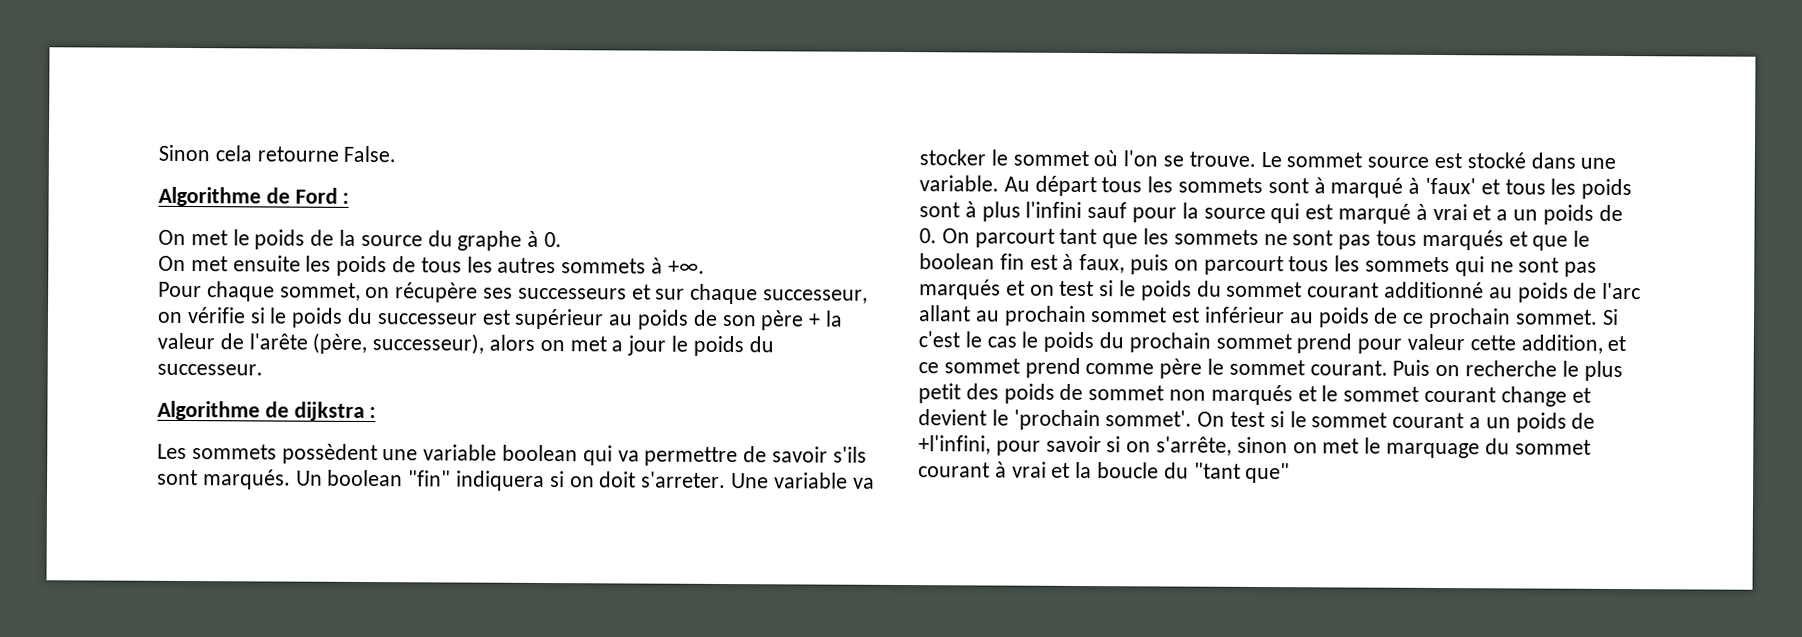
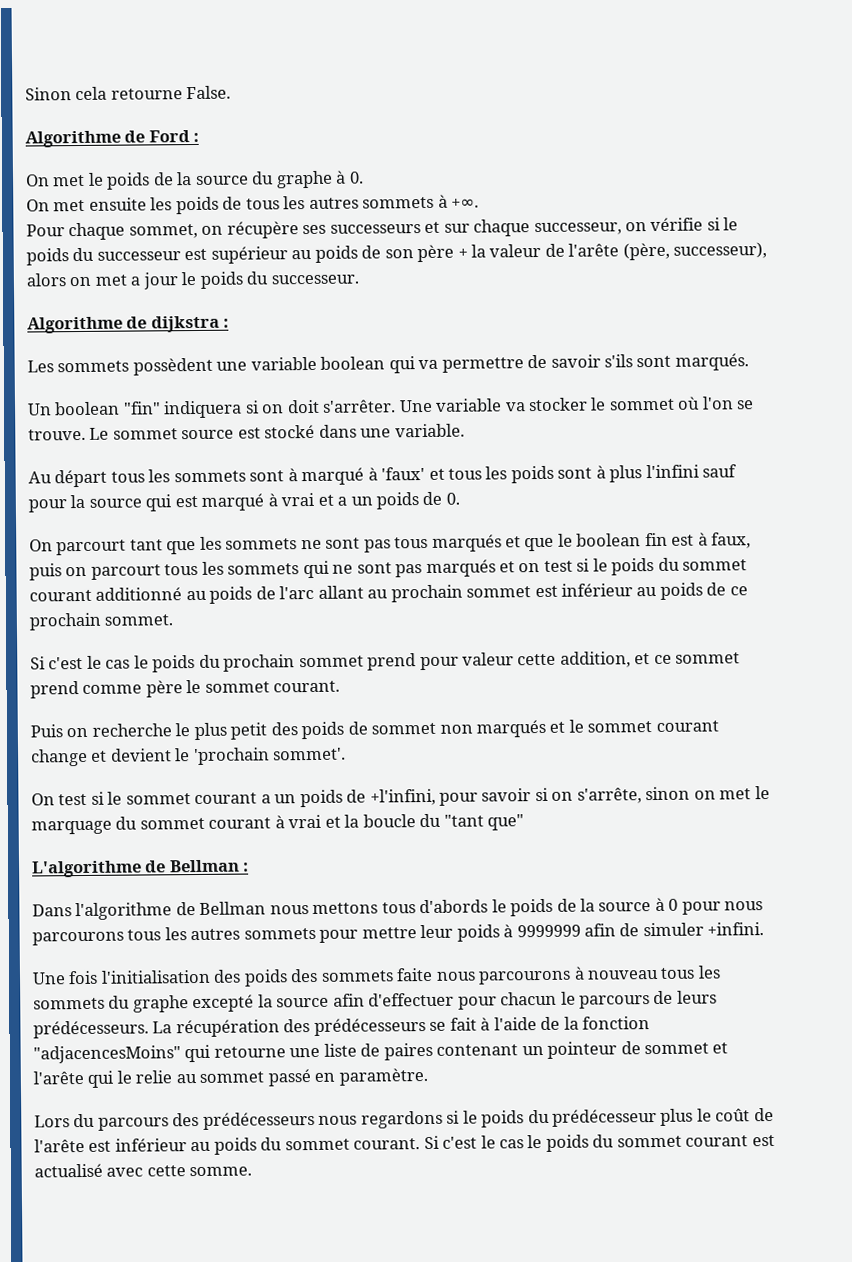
- Les sommets possèdent une variable boolean qui va permettre de savoir s'ils sont marqués. Un boolean "fin" indiquera si on doit s'arreter.
+ Les sommets possèdent une variable boolean qui va permettre de savoir s'ils sont marqués.
+ Un boolean "fin" indiquera si on doit s'arrêter.
- Le sommet source est stocké dans une variable. Au départ tous les sommets sont à marqué à 'faux' et tous les poids sont à plus l'infini sauf pour la source qui est marqué à vrai et a un poids de 0. On parcourt tant que les sommets ne sont pas tous marqués et que le boolean fin est à faux, puis on parcourt tous les sommets qui ne sont pas marqués et on test si le poids du sommet courant additionné au poids de l'arc allant au prochain sommet est inférieur au poids de ce prochain sommet. Si c'est le cas le poids du prochain sommet prend pour valeur cette addition, et ce sommet prend comme père le sommet courant. Puis on recherche le plus petit des poids de sommet non marqués et le sommet courant change et devient le 'prochain sommet'. On test si le sommet courant a un poids de +l'infini, pour savoir si on s'arrête, sinon on met le marquage du sommet courant à vrai et la boucle du "tant que"
+ Le sommet source est stocké dans une variable.
+ Au départ tous les sommets sont à marqué à 'faux' et tous les poids sont à plus l'infini sauf pour la source qui est marqué à vrai et a un poids de 0.
+ On parcourt tant que les sommets ne sont pas tous marqués et que le boolean fin est à faux, puis on parcourt tous les sommets qui ne sont pas marqués et on test si le poids du sommet courant additionné au poids de l'arc allant au prochain sommet est inférieur au poids de ce prochain sommet.
+ Si c'est le cas le poids du prochain sommet prend pour valeur cette addition, et ce sommet prend comme père le sommet courant.
+ Puis on recherche le plus petit des poids de sommet non marqués et le sommet courant change et devient le 'prochain sommet'.
+ On test si le sommet courant a un poids de +l'infini, pour savoir si on s'arrête, sinon on met le marquage du sommet courant à vrai et la boucle du "tant que"
+ L'algorithme de Bellman :
+ Dans l'algorithme de Bellman nous mettons tous d'abords le poids de la source à 0 pour nous parcourons tous les autres sommets pour mettre leur poids à 9999999 afin de simuler +infini.
+ Une fois l'initialisation des poids des sommets faite nous parcourons à nouveau tous les sommets du graphe excepté la source afin d'effectuer pour chacun le parcours de leurs prédécesseurs. La récupération des prédécesseurs se fait à l'aide de la fonction "adjacencesMoins" qui retourne une liste de paires contenant un pointeur de sommet et l'arête qui le relie au sommet passé en paramètre.
+ Lors du parcours des prédécesseurs nous regardons si le poids du prédécesseur plus le coût de l'arête est inférieur au poids du sommet courant. Si c'est le cas le poids du sommet courant est actualisé avec cette somme.

